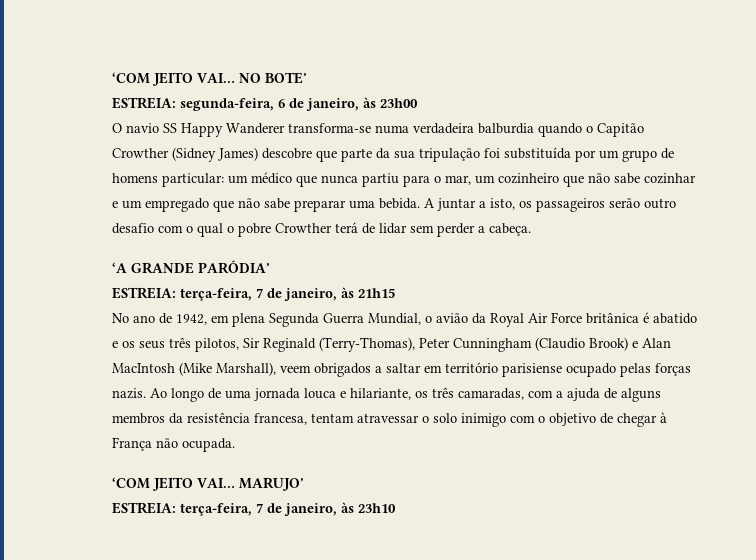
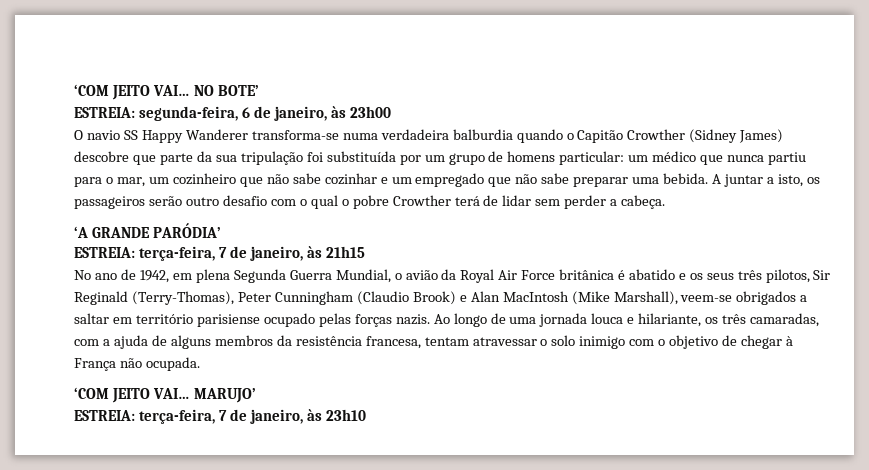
- No ano de 1942, em plena Segunda Guerra Mundial, o avião da Royal Air Force britânica é abatido e os seus três pilotos, Sir Reginald (Terry-Thomas), Peter Cunningham (Claudio Brook) e Alan MacIntosh (Mike Marshall), veem obrigados a saltar em território parisiense ocupado pelas forças nazis.
+ No ano de 1942, em plena Segunda Guerra Mundial, o avião da Royal Air Force britânica é abatido e os seus três pilotos, Sir Reginald (Terry-Thomas), Peter Cunningham (Claudio Brook) e Alan MacIntosh (Mike Marshall), veem-se obrigados a saltar em território parisiense ocupado pelas forças nazis.

